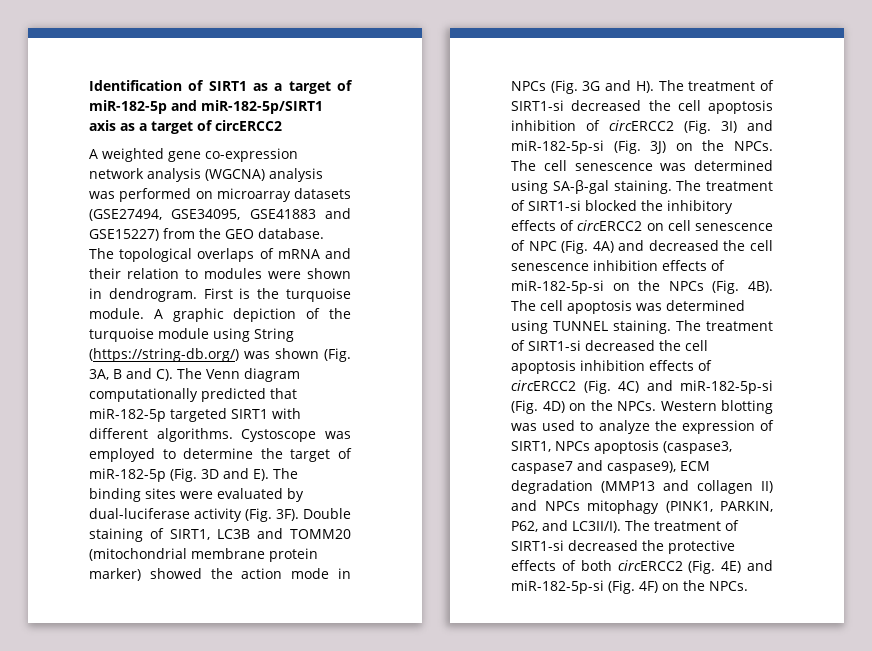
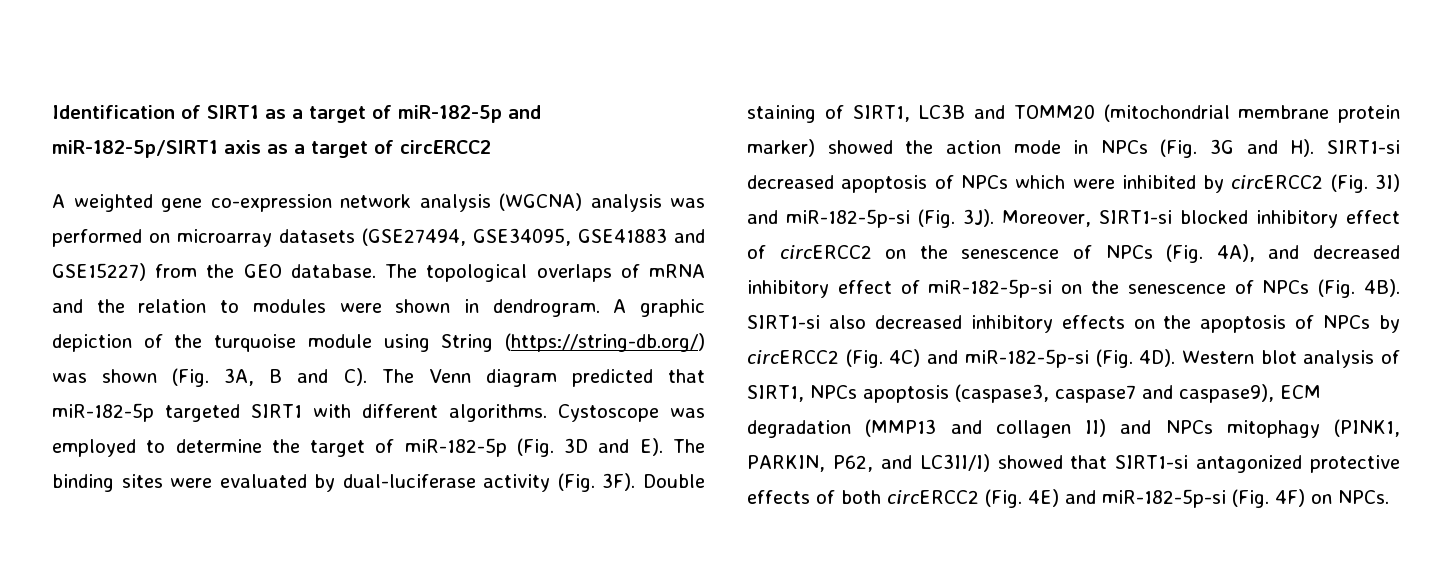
- The topological overlaps of mRNA and their relation to modules were shown in dendrogram.
+ The topological overlaps of mRNA and the relation to modules were shown in dendrogram.
- First is the turquoise module.
- A graphic depiction of the turquoise module using String (https://string-db.org/) was shown (Fig. 3A, B and C). The Venn diagram computationally predicted that miR-182-5p targeted SIRT1 with different algorithms.
+ A graphic depiction of the turquoise module using String (https://string-db.org/) was shown (Fig. 3A, B and C). The Venn diagram predicted that miR-182-5p targeted SIRT1 with different algorithms.
- Double staining of SIRT1, LC3B and TOMM20 (mitochondrial membrane protein marker) showed the action mode in NPCs (Fig. 3G and H). The treatment of SIRT1-si decreased the cell apoptosis inhibition of circERCC2 (Fig. 3I) and miR-182-5p-si (Fig. 3J) on the NPCs. The cell senescence was determined using SA-β-gal staining. The treatment of SIRT1-si blocked the inhibitory effects of circERCC2 on cell senescence of NPC (Fig. 4A) and decreased the cell senescence inhibition effects of miR-182-5p-si on the NPCs (Fig. 4B).
+ Double staining of SIRT1, LC3B and TOMM20 (mitochondrial membrane protein marker) showed the action mode in NPCs (Fig. 3G and H). SIRT1-si decreased apoptosis of NPCs which were inhibited by circERCC2 (Fig. 3I) and miR-182-5p-si (Fig. 3J). Moreover, SIRT1-si blocked inhibitory effect of circERCC2 on the senescence of NPCs (Fig. 4A), and decreased inhibitory effect of miR-182-5p-si on the senescence of NPCs (Fig. 4B).
- The cell apoptosis was determined using TUNNEL staining. The treatment of SIRT1-si decreased the cell apoptosis inhibition effects of circERCC2 (Fig. 4C) and miR-182-5p-si (Fig. 4D) on the NPCs. Western blotting was used to analyze the expression of SIRT1, NPCs apoptosis (caspase3, caspase7 and caspase9), ECM degradation (MMP13 and collagen II) and NPCs mitophagy (PINK1, PARKIN, P62, and LC3II/I). The treatment of SIRT1-si decreased the protective effects of both circERCC2 (Fig. 4E) and miR-182-5p-si (Fig. 4F) on the NPCs.
+ SIRT1-si also decreased inhibitory effects on the apoptosis of NPCs by circERCC2 (Fig. 4C) and miR-182-5p-si (Fig. 4D). Western blot analysis of SIRT1, NPCs apoptosis (caspase3, caspase7 and caspase9), ECM degradation (MMP13 and collagen II) and NPCs mitophagy (PINK1, PARKIN, P62, and LC3II/I) showed that SIRT1-si antagonized protective effects of both circERCC2 (Fig. 4E) and miR-182-5p-si (Fig. 4F) on NPCs.

